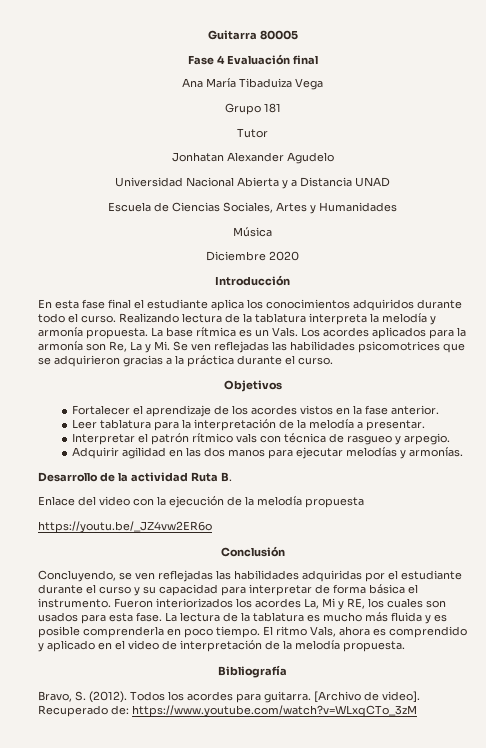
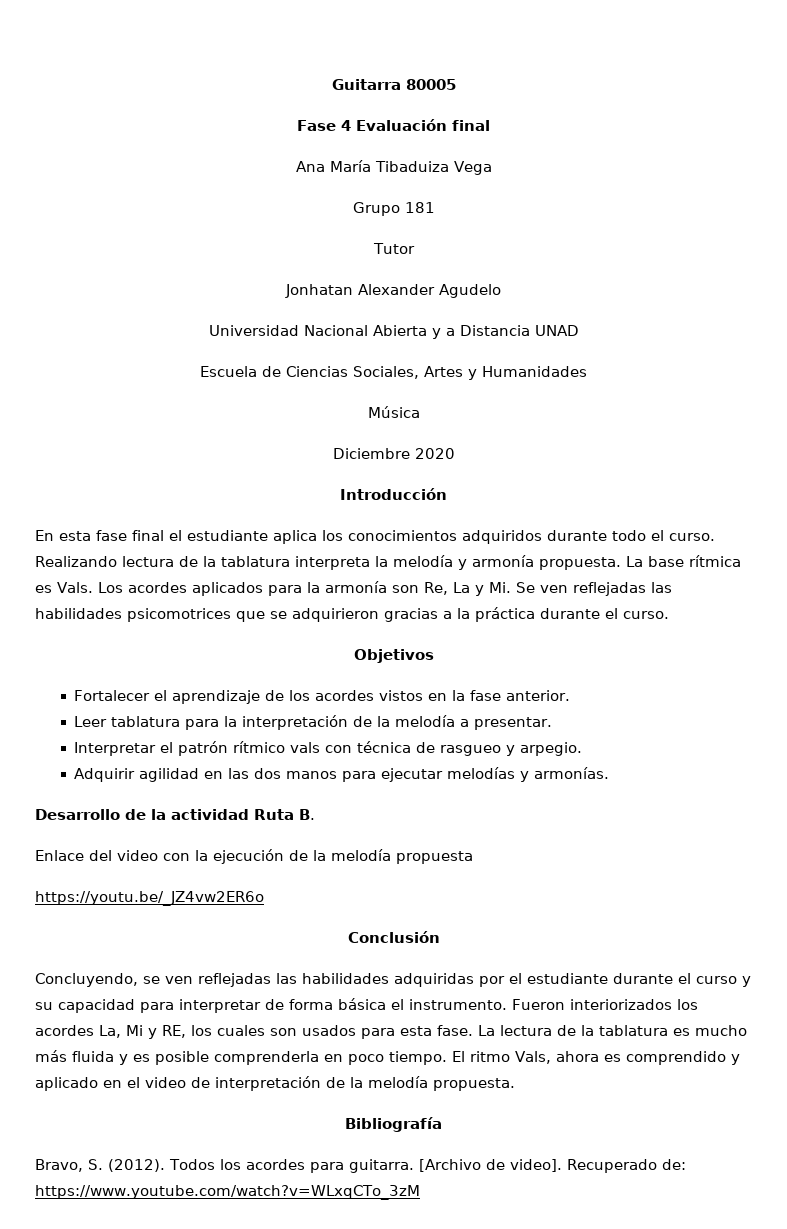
- La base rítmica es un Vals.
+ La base rítmica es Vals.

